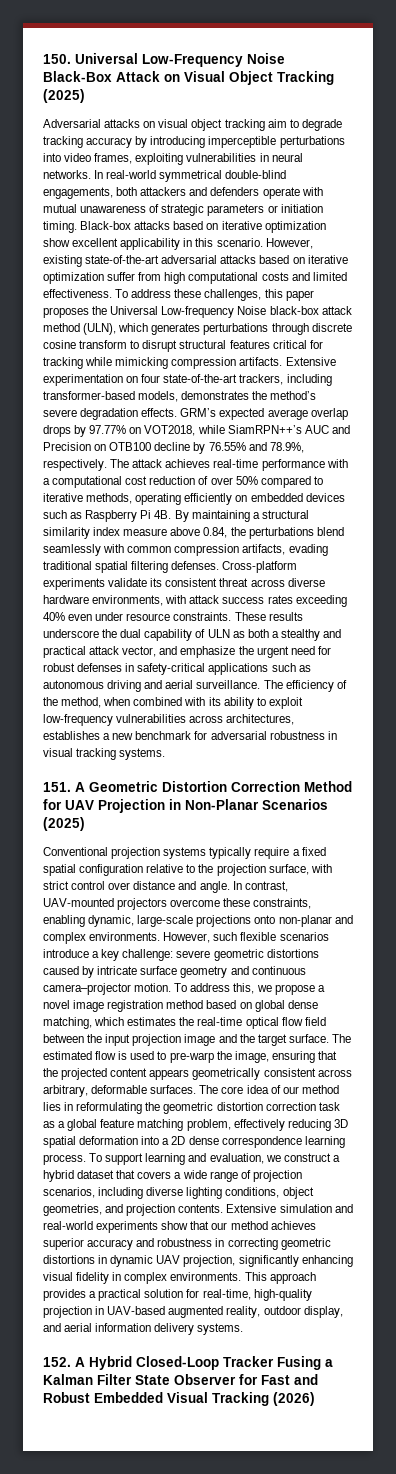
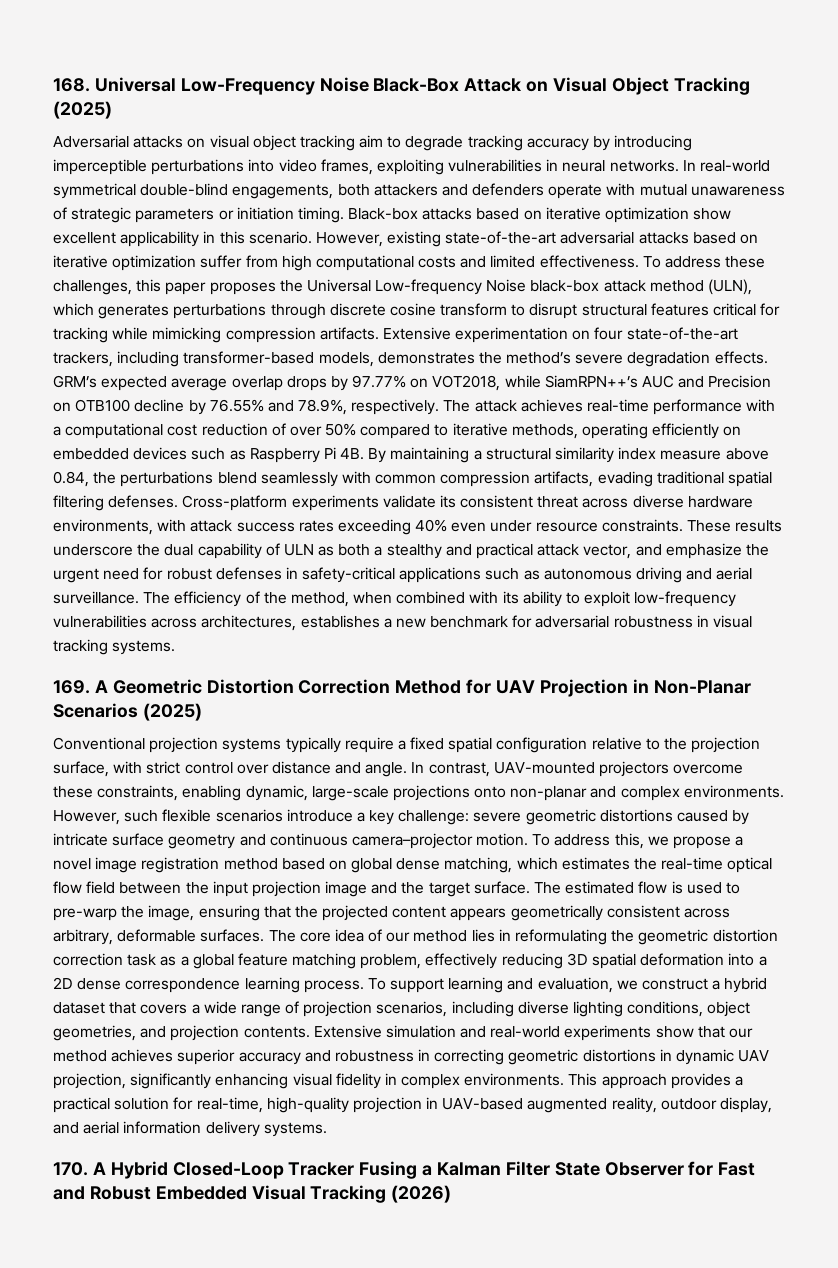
- 150. Universal Low-Frequency Noise Black-Box Attack on Visual Object Tracking (2025)
+ 168. Universal Low-Frequency Noise Black-Box Attack on Visual Object Tracking (2025)
- 151. A Geometric Distortion Correction Method for UAV Projection in Non-Planar Scenarios (2025)
+ 169. A Geometric Distortion Correction Method for UAV Projection in Non-Planar Scenarios (2025)
- 152. A Hybrid Closed-Loop Tracker Fusing a Kalman Filter State Observer for Fast and Robust Embedded Visual Tracking (2026)
+ 170. A Hybrid Closed-Loop Tracker Fusing a Kalman Filter State Observer for Fast and Robust Embedded Visual Tracking (2026)

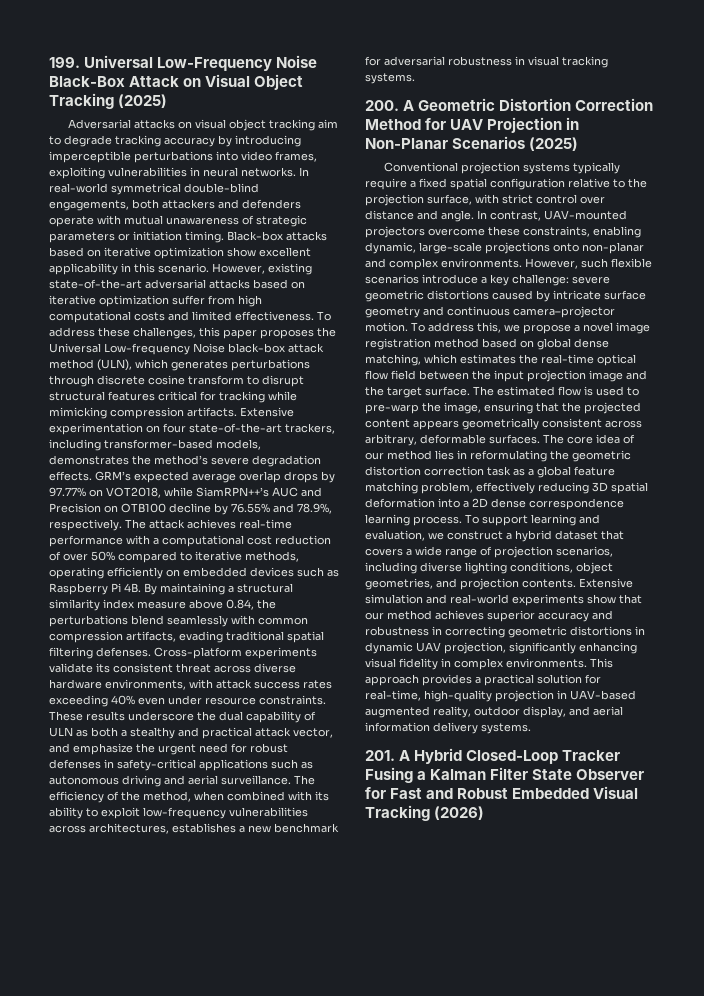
- 168. Universal Low-Frequency Noise Black-Box Attack on Visual Object Tracking (2025)
+ 199. Universal Low-Frequency Noise Black-Box Attack on Visual Object Tracking (2025)
- 169. A Geometric Distortion Correction Method for UAV Projection in Non-Planar Scenarios (2025)
+ 200. A Geometric Distortion Correction Method for UAV Projection in Non-Planar Scenarios (2025)
- 170. A Hybrid Closed-Loop Tracker Fusing a Kalman Filter State Observer for Fast and Robust Embedded Visual Tracking (2026)
+ 201. A Hybrid Closed-Loop Tracker Fusing a Kalman Filter State Observer for Fast and Robust Embedded Visual Tracking (2026)

